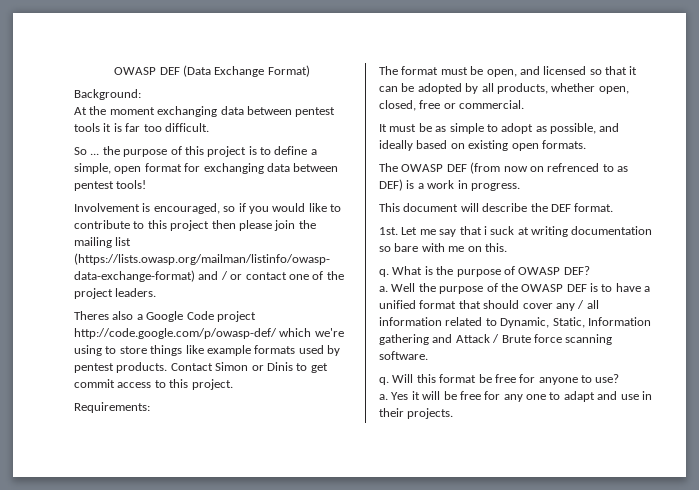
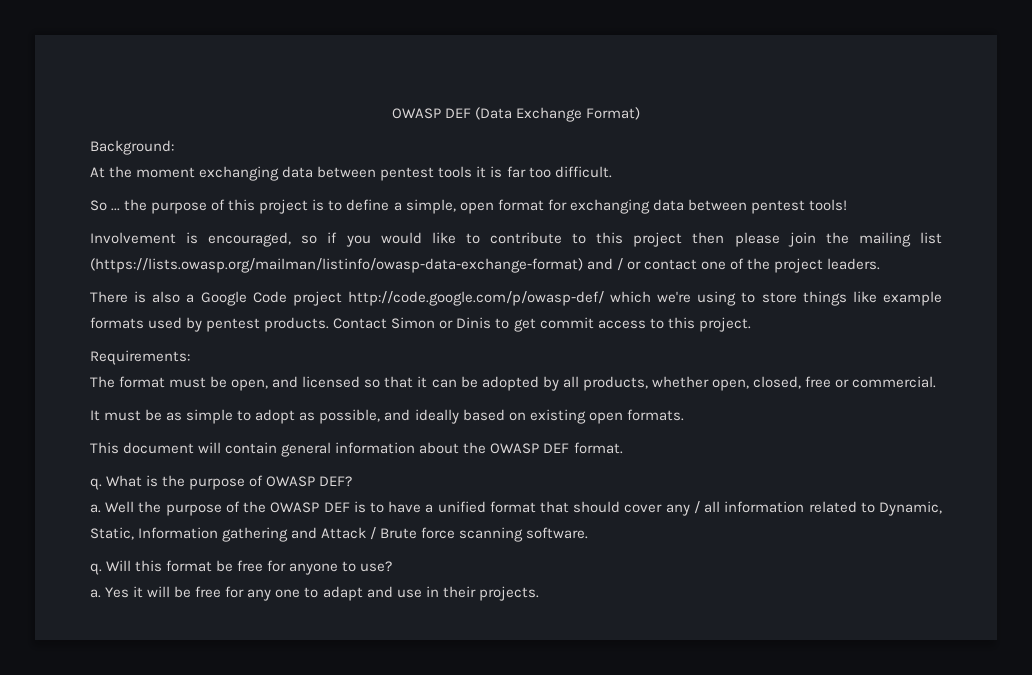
- Theres also a Google Code project http://code.google.com/p/owasp-def/ which we're using to store things like example formats used by pentest products.
+ There is also a Google Code project http://code.google.com/p/owasp-def/ which we're using to store things like example formats used by pentest products.
- The OWASP DEF (from now on refrenced to as DEF) is a work in progress.
- This document will describe the DEF format.
- 1st. Let me say that i suck at writing documentation so bare with me on this.
+ This document will contain general information about the OWASP DEF format.

